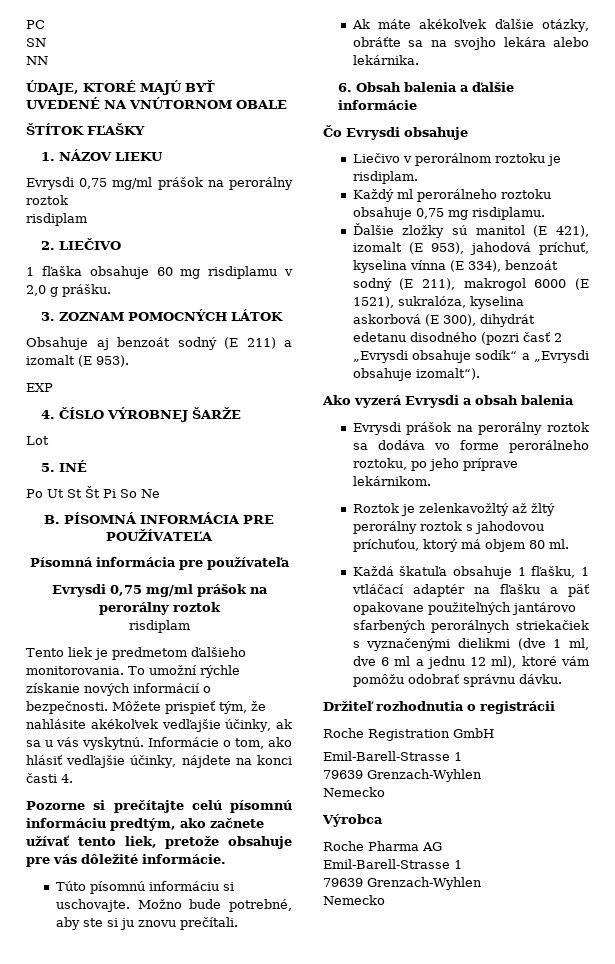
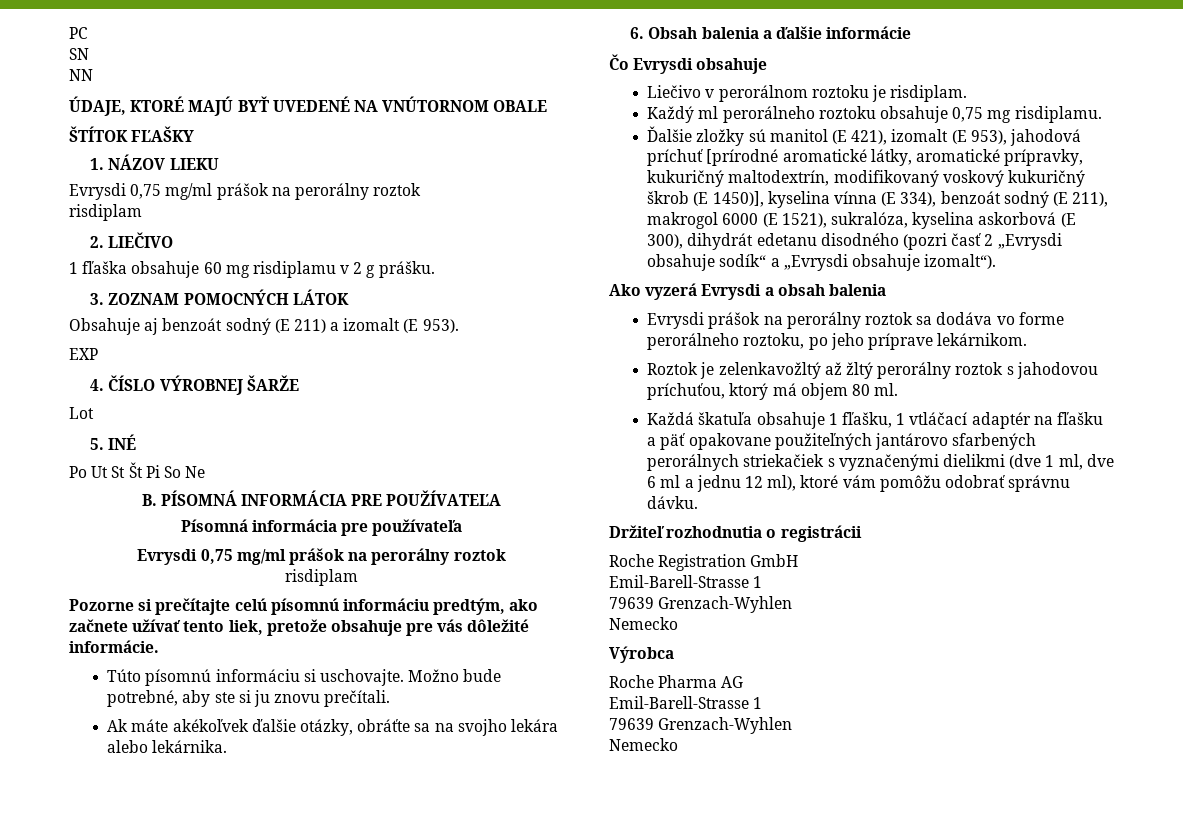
- 1 fľaška obsahuje 60 mg risdiplamu v 2,0 g prášku.
+ 1 fľaška obsahuje 60 mg risdiplamu v 2 g prášku.
- Tento liek je predmetom ďalšieho monitorovania. To umožní rýchle získanie nových informácií o bezpečnosti. Môžete prispieť tým, že nahlásite akékoľvek vedľajšie účinky, ak sa u vás vyskytnú. Informácie o tom, ako hlásiť vedľajšie účinky, nájdete na konci časti 4.
- Ďalšie zložky sú manitol (E 421), izomalt (E 953), jahodová príchuť, kyselina vínna (E 334), benzoát sodný (E 211), makrogol 6000 (E 1521), sukralóza, kyselina askorbová (E 300), dihydrát edetanu disodného (pozri časť 2 „Evrysdi obsahuje sodík“ a „Evrysdi obsahuje izomalt“).
+ Ďalšie zložky sú manitol (E 421), izomalt (E 953), jahodová príchuť [prírodné aromatické látky, aromatické prípravky, kukuričný maltodextrín, modifikovaný voskový kukuričný škrob (E 1450)], kyselina vínna (E 334), benzoát sodný (E 211), makrogol 6000 (E 1521), sukralóza, kyselina askorbová (E 300), dihydrát edetanu disodného (pozri časť 2 „Evrysdi obsahuje sodík“ a „Evrysdi obsahuje izomalt“).

